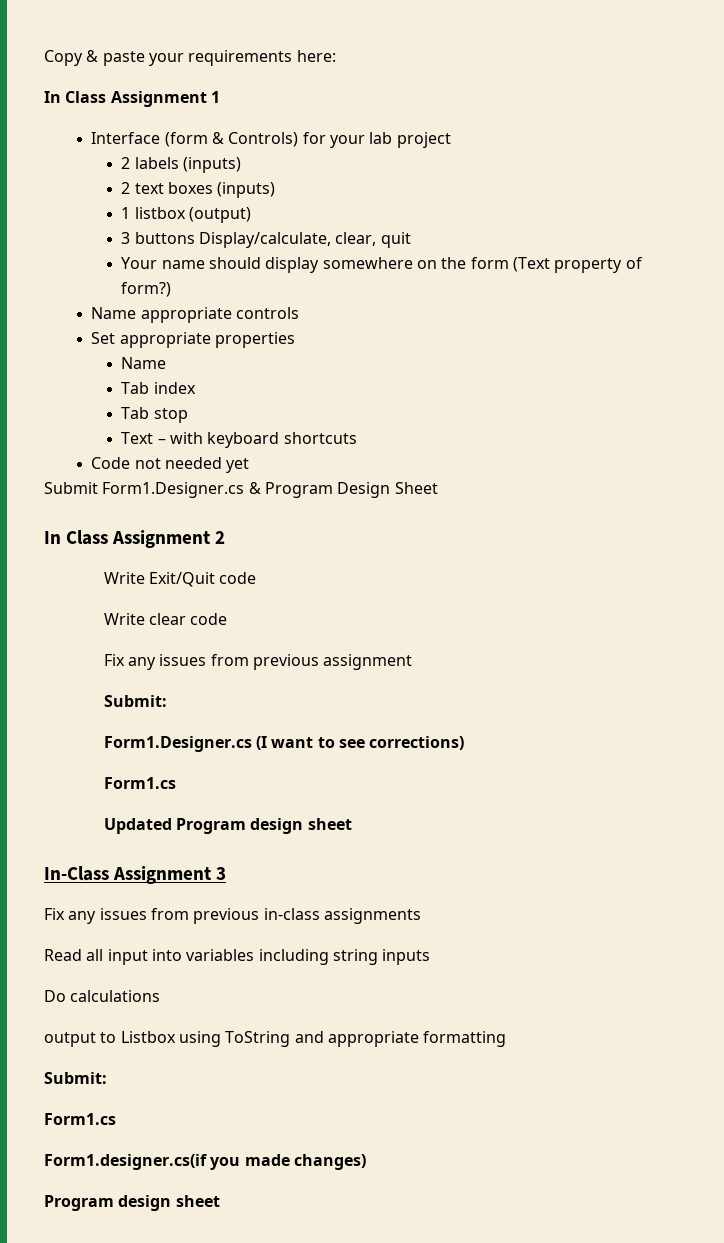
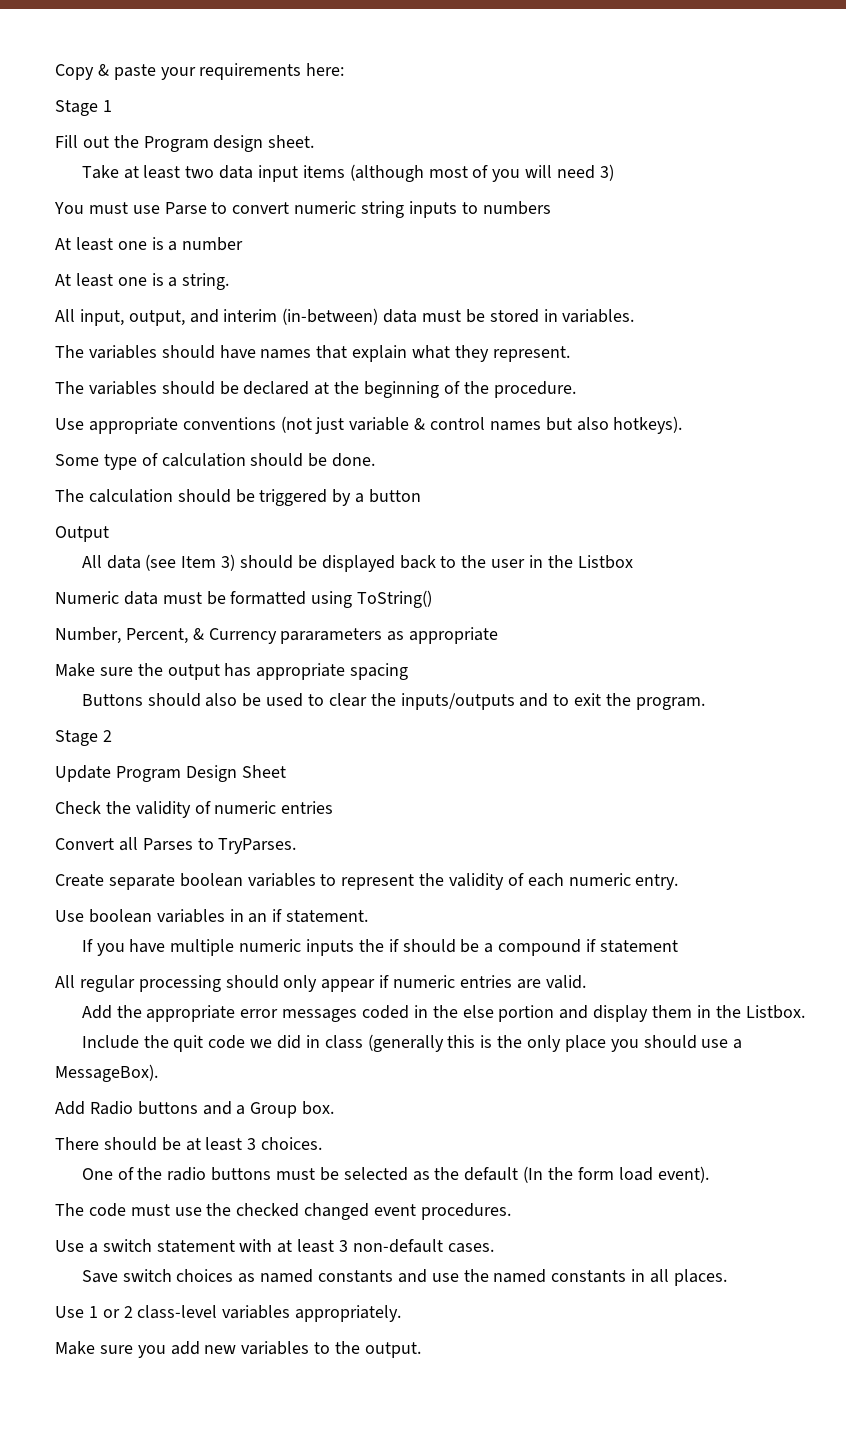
- In Class Assignment 1
- Interface (form & Controls) for your lab project
- 2 labels (inputs)
- 2 text boxes (inputs)
- 1 listbox (output)
- 3 buttons Display/calculate, clear, quit
- Your name should display somewhere on the form (Text property of form?)
- Name appropriate controls
- Set appropriate properties
- Name
- Tab index
- Tab stop
- Text – with keyboard shortcuts
- Code not needed yet
- Submit Form1.Designer.cs & Program Design Sheet
- In Class Assignment 2
- Write Exit/Quit code
- Write clear code
- Fix any issues from previous assignment
- Submit:
- Form1.Designer.cs (I want to see corrections)
- Form1.cs
- Updated Program design sheet
- In-Class Assignment 3
- Fix any issues from previous in-class assignments
- Read all input into variables including string inputs
- Do calculations
- output to Listbox using ToString and appropriate formatting
- Submit:
- Form1.cs
- Form1.designer.cs(if you made changes)
- Program design sheet
+ Stage 1
+ Fill out the Program design sheet.
+ Take at least two data input items (although most of you will need 3)
+ You must use Parse to convert numeric string inputs to numbers
+ At least one is a number
+ At least one is a string.
+ All input, output, and interim (in-between) data must be stored in variables.
+ The variables should have names that explain what they represent.
+ The variables should be declared at the beginning of the procedure.
+ Use appropriate conventions (not just variable & control names but also hotkeys).
+ Some type of calculation should be done.
+ The calculation should be triggered by a button
+ Output
+ All data (see Item 3) should be displayed back to the user in the Listbox
+ Numeric data must be formatted using ToString()
+ Number, Percent, & Currency pararameters as appropriate
+ Make sure the output has appropriate spacing
+ Buttons should also be used to clear the inputs/outputs and to exit the program.
+ Stage 2
+ Update Program Design Sheet
+ Check the validity of numeric entries
+ Convert all Parses to TryParses.
+ Create separate boolean variables to represent the validity of each numeric entry.
+ Use boolean variables in an if statement.
+ If you have multiple numeric inputs the if should be a compound if statement
+ All regular processing should only appear if numeric entries are valid.
+ Add the appropriate error messages coded in the else portion and display them in the Listbox.
+ Include the quit code we did in class (generally this is the only place you should use a MessageBox).
+ Add Radio buttons and a Group box.
+ There should be at least 3 choices.
+ One of the radio buttons must be selected as the default (In the form load event).
+ The code must use the checked changed event procedures.
+ Use a switch statement with at least 3 non-default cases.
+ Save switch choices as named constants and use the named constants in all places.
+ Use 1 or 2 class-level variables appropriately.
+ Make sure you add new variables to the output.

